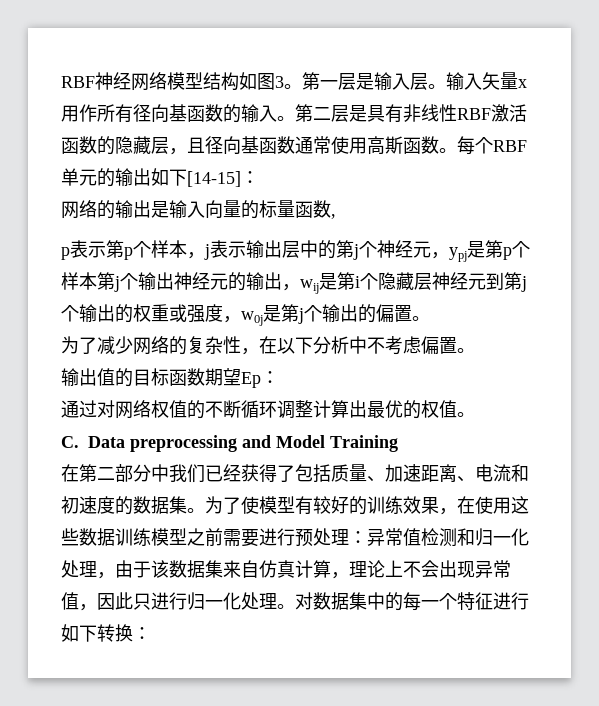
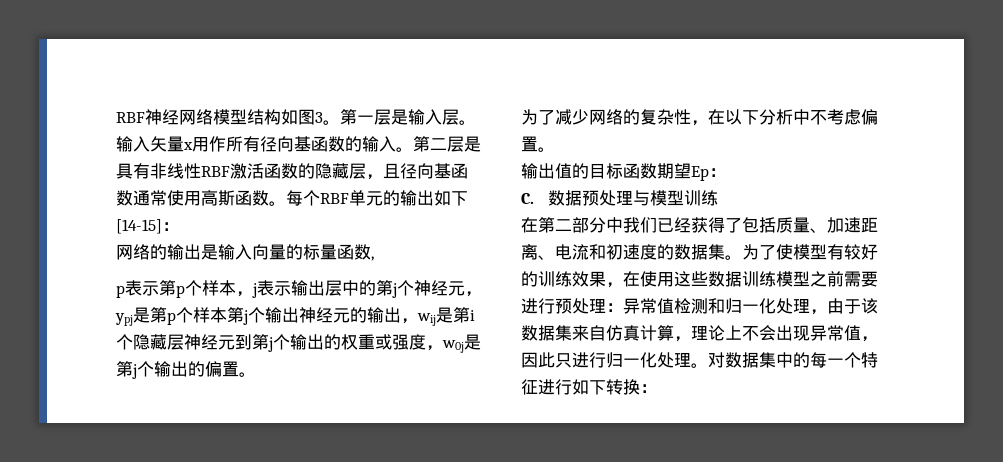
- 通过对网络权值的不断循环调整计算出最优的权值。
- C. Data preprocessing and Model Training
+ C.数据预处理与模型训练

